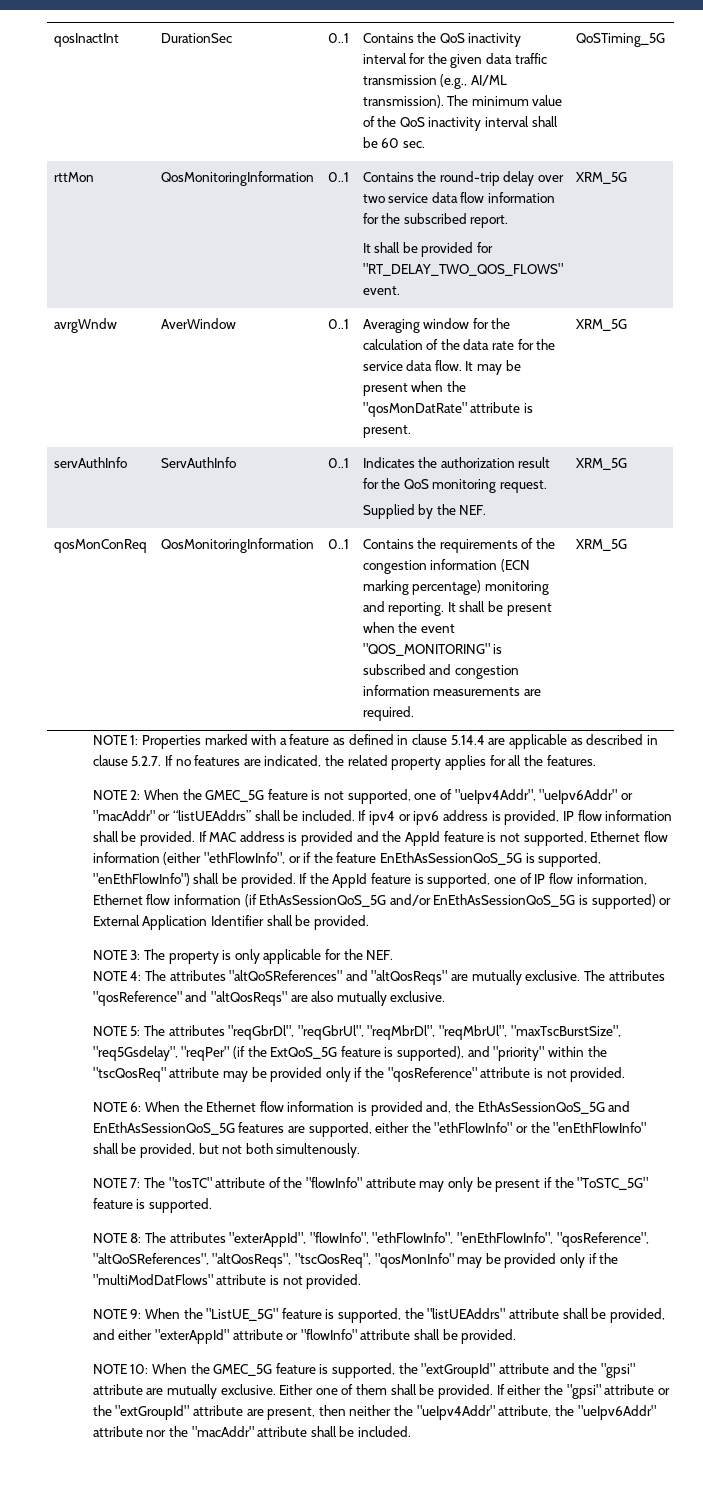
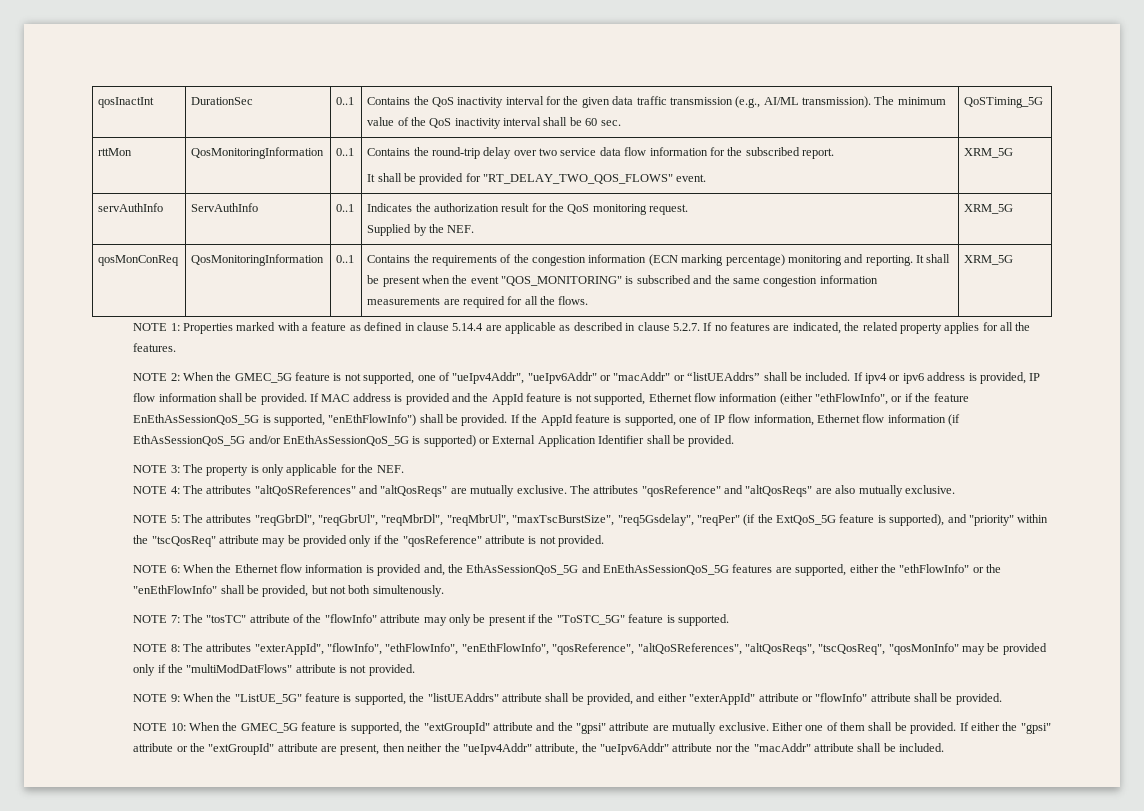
- avrgWndw | AverWindow | 0..1 | Averaging window for the calculation of the data rate for the service data flow. It may be present when the "qosMonDatRate" attribute is present. | XRM_5G
- qosMonConReq | QosMonitoringInformation | 0..1 | Contains the requirements of the congestion information (ECN marking percentage) monitoring and reporting. It shall be present when the event "QOS_MONITORING" is subscribed and congestion information measurements are required. | XRM_5G
+ qosMonConReq | QosMonitoringInformation | 0..1 | Contains the requirements of the congestion information (ECN marking percentage) monitoring and reporting. It shall be present when the event "QOS_MONITORING" is subscribed and the same congestion information measurements are required for all the flows. | XRM_5G

